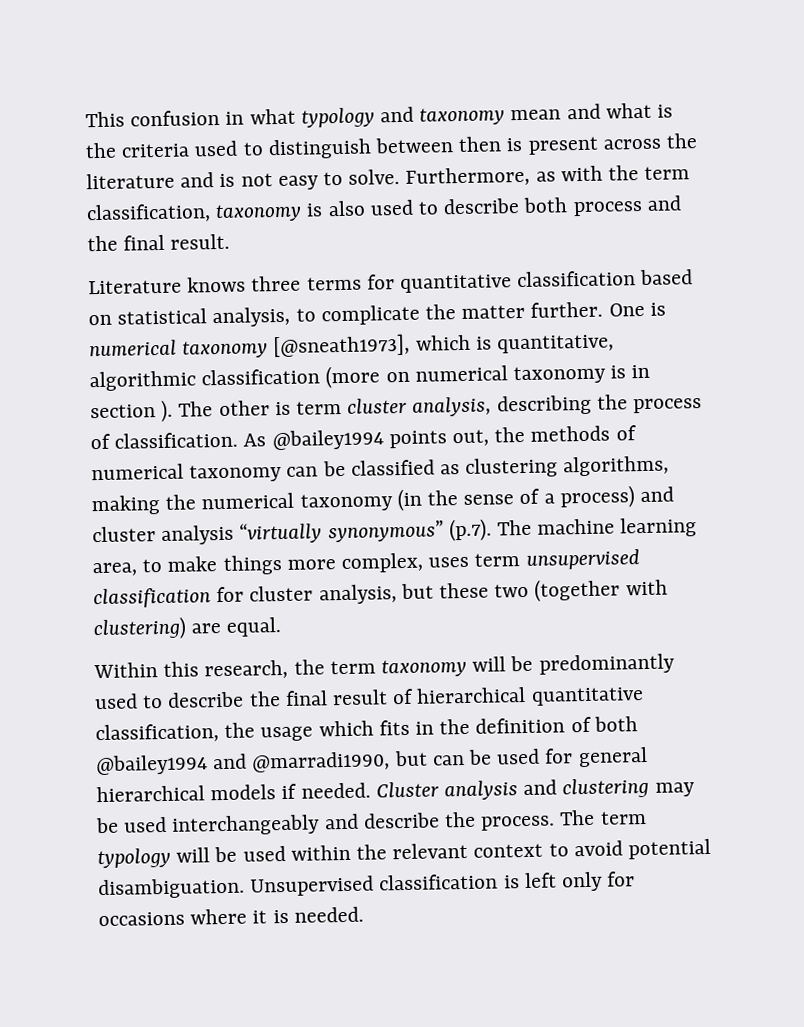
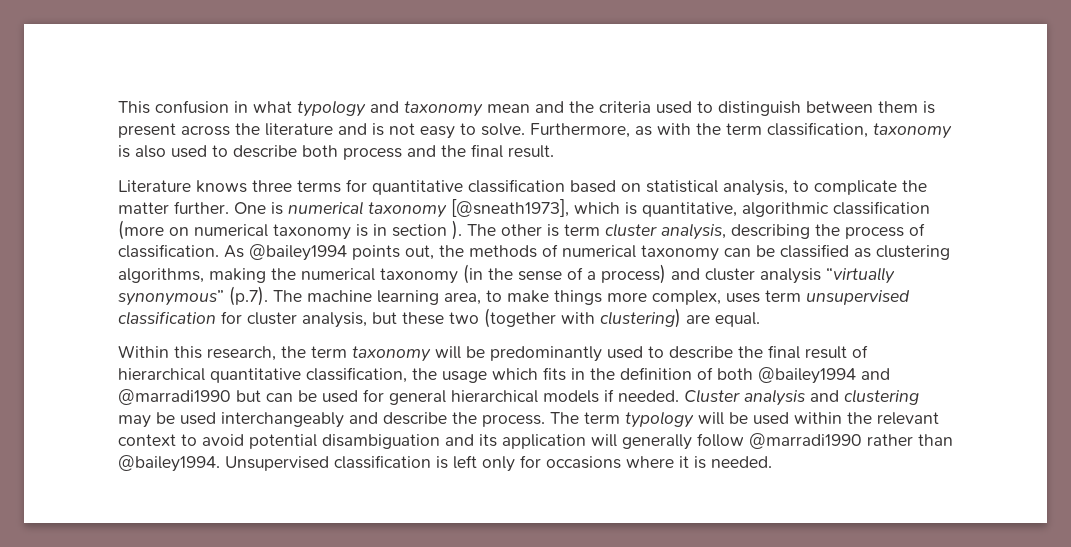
- This confusion in what typology and taxonomy mean and what is the criteria used to distinguish between then is present across the literature and is not easy to solve.
+ This confusion in what typology and taxonomy mean and the criteria used to distinguish between them is present across the literature and is not easy to solve.
- Within this research, the term taxonomy will be predominantly used to describe the final result of hierarchical quantitative classification, the usage which fits in the definition of both @bailey1994 and @marradi1990, but can be used for general hierarchical models if needed.
+ Within this research, the term taxonomy will be predominantly used to describe the final result of hierarchical quantitative classification, the usage which fits in the definition of both @bailey1994 and @marradi1990 but can be used for general hierarchical models if needed.
- The term typology will be used within the relevant context to avoid potential disambiguation.
+ The term typology will be used within the relevant context to avoid potential disambiguation and its application will generally follow @marradi1990 rather than @bailey1994.

